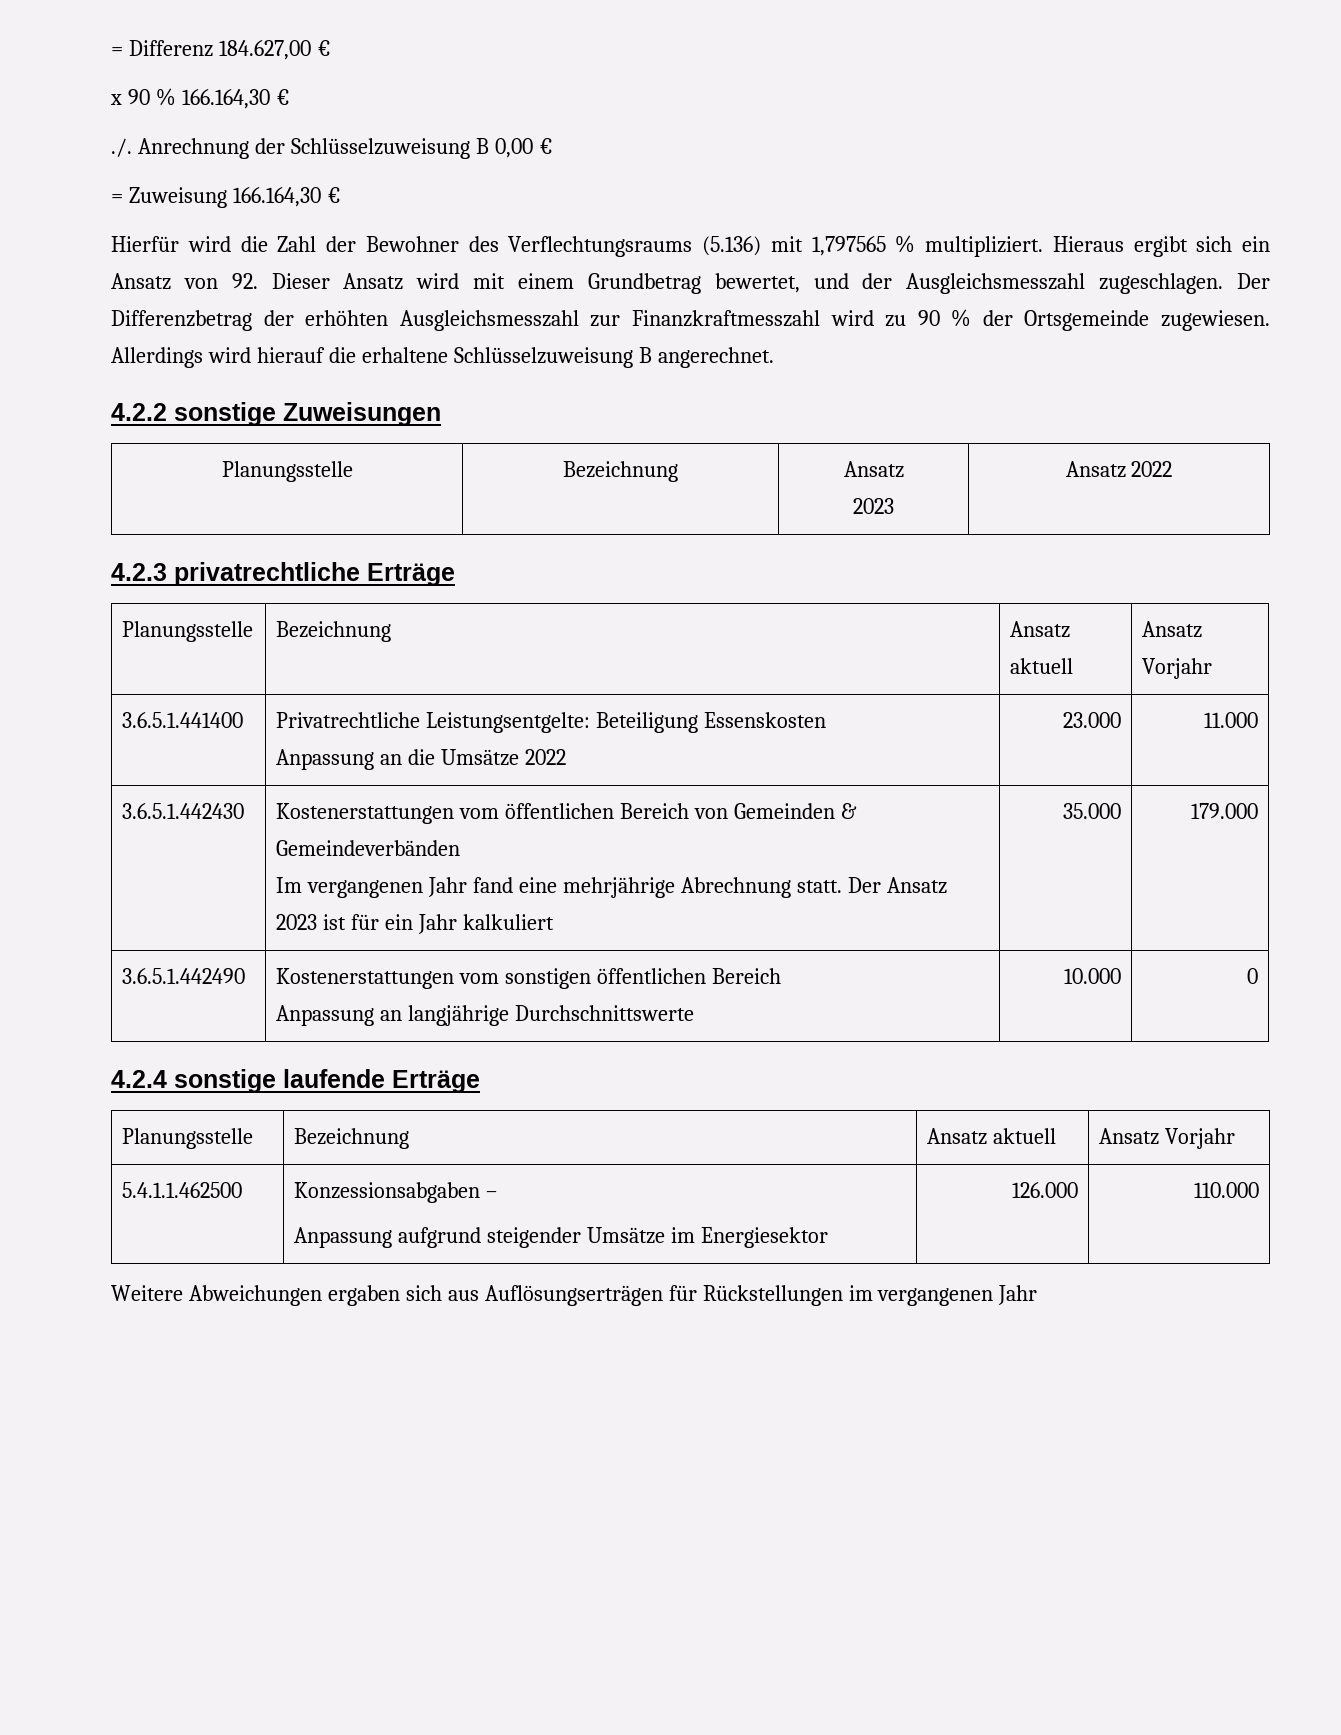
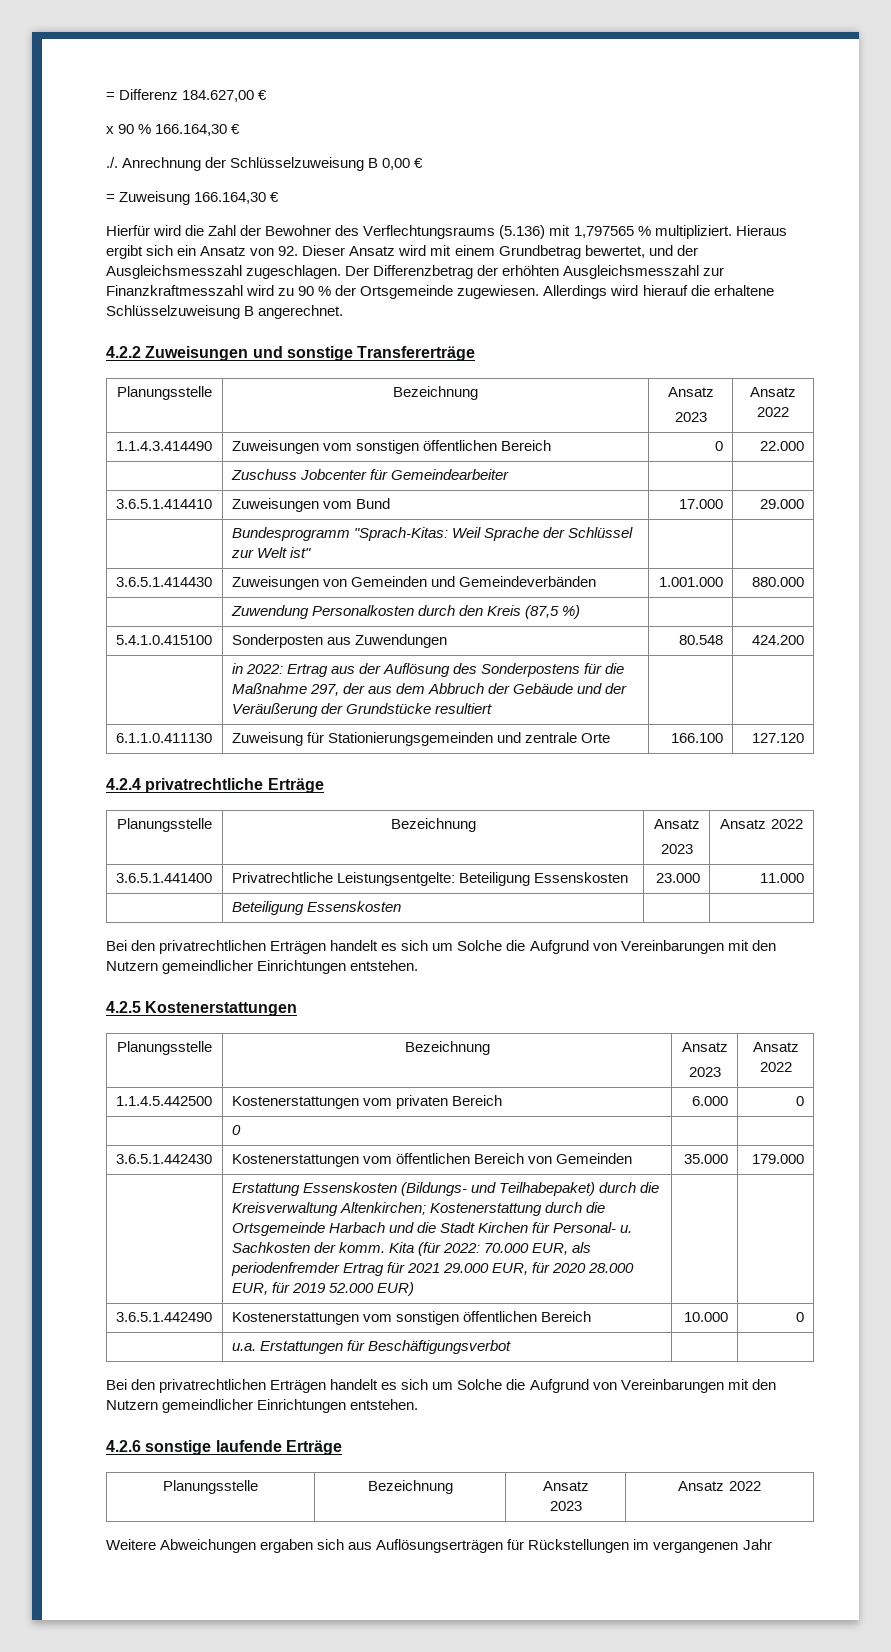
- 4.2.2 sonstige Zuweisungen
+ 4.2.2 Zuweisungen und sonstige Transfererträge
  Planungsstelle | Bezeichnung | Ansatz
  2023 | Ansatz 2022
- 4.2.3 privatrechtliche Erträge
- Planungsstelle | Bezeichnung | Ansatz aktuell | Ansatz Vorjahr
- 3.6.5.1.441400 | Privatrechtliche Leistungsentgelte: Beteiligung Essenskosten
- Anpassung an die Umsätze 2022 | 23.000 | 11.000
- 3.6.5.1.442430 | Kostenerstattungen vom öffentlichen Bereich von Gemeinden & Gemeindeverbänden
- Im vergangenen Jahr fand eine mehrjährige Abrechnung statt. Der Ansatz 2023 ist für ein Jahr kalkuliert | 35.000 | 179.000
- 3.6.5.1.442490 | Kostenerstattungen vom sonstigen öffentlichen Bereich
- Anpassung an langjährige Durchschnittswerte | 10.000 | 0
- 4.2.4 sonstige laufende Erträge
- Planungsstelle | Bezeichnung | Ansatz aktuell | Ansatz Vorjahr
- 5.4.1.1.462500 | Konzessionsabgaben –
- Anpassung aufgrund steigender Umsätze im Energiesektor | 126.000 | 110.000
+ 1.1.4.3.414490 | Zuweisungen vom sonstigen öffentlichen Bereich | 0 | 22.000
+ | Zuschuss Jobcenter für Gemeindearbeiter | |
+ 3.6.5.1.414410 | Zuweisungen vom Bund | 17.000 | 29.000
+ | Bundesprogramm "Sprach-Kitas: Weil Sprache der Schlüssel zur Welt ist" | |
+ 3.6.5.1.414430 | Zuweisungen von Gemeinden und Gemeindeverbänden | 1.001.000 | 880.000
+ | Zuwendung Personalkosten durch den Kreis (87,5 %) | |
+ 5.4.1.0.415100 | Sonderposten aus Zuwendungen | 80.548 | 424.200
+ | in 2022: Ertrag aus der Auflösung des Sonderpostens für die Maßnahme 297, der aus dem Abbruch der Gebäude und der Veräußerung der Grundstücke resultiert | |
+ 6.1.1.0.411130 | Zuweisung für Stationierungsgemeinden und zentrale Orte | 166.100 | 127.120
+ 4.2.4 privatrechtliche Erträge
+ Planungsstelle | Bezeichnung | Ansatz
+ 2023 | Ansatz 2022
+ 3.6.5.1.441400 | Privatrechtliche Leistungsentgelte: Beteiligung Essenskosten | 23.000 | 11.000
+ | Beteiligung Essenskosten | |
+ Bei den privatrechtlichen Erträgen handelt es sich um Solche die Aufgrund von Vereinbarungen mit den Nutzern gemeindlicher Einrichtungen entstehen.
+ 4.2.5 Kostenerstattungen
+ Planungsstelle | Bezeichnung | Ansatz
+ 2023 | Ansatz 2022
+ 1.1.4.5.442500 | Kostenerstattungen vom privaten Bereich | 6.000 | 0
+ | 0 | |
+ 3.6.5.1.442430 | Kostenerstattungen vom öffentlichen Bereich von Gemeinden | 35.000 | 179.000
+ | Erstattung Essenskosten (Bildungs- und Teilhabepaket) durch die Kreisverwaltung Altenkirchen; Kostenerstattung durch die Ortsgemeinde Harbach und die Stadt Kirchen für Personal- u. Sachkosten der komm. Kita (für 2022: 70.000 EUR, als periodenfremder Ertrag für 2021 29.000 EUR, für 2020 28.000 EUR, für 2019 52.000 EUR) | |
+ 3.6.5.1.442490 | Kostenerstattungen vom sonstigen öffentlichen Bereich | 10.000 | 0
+ | u.a. Erstattungen für Beschäftigungsverbot | |
+ Bei den privatrechtlichen Erträgen handelt es sich um Solche die Aufgrund von Vereinbarungen mit den Nutzern gemeindlicher Einrichtungen entstehen.
+ 4.2.6 sonstige laufende Erträge
+ Planungsstelle | Bezeichnung | Ansatz
+ 2023 | Ansatz 2022

